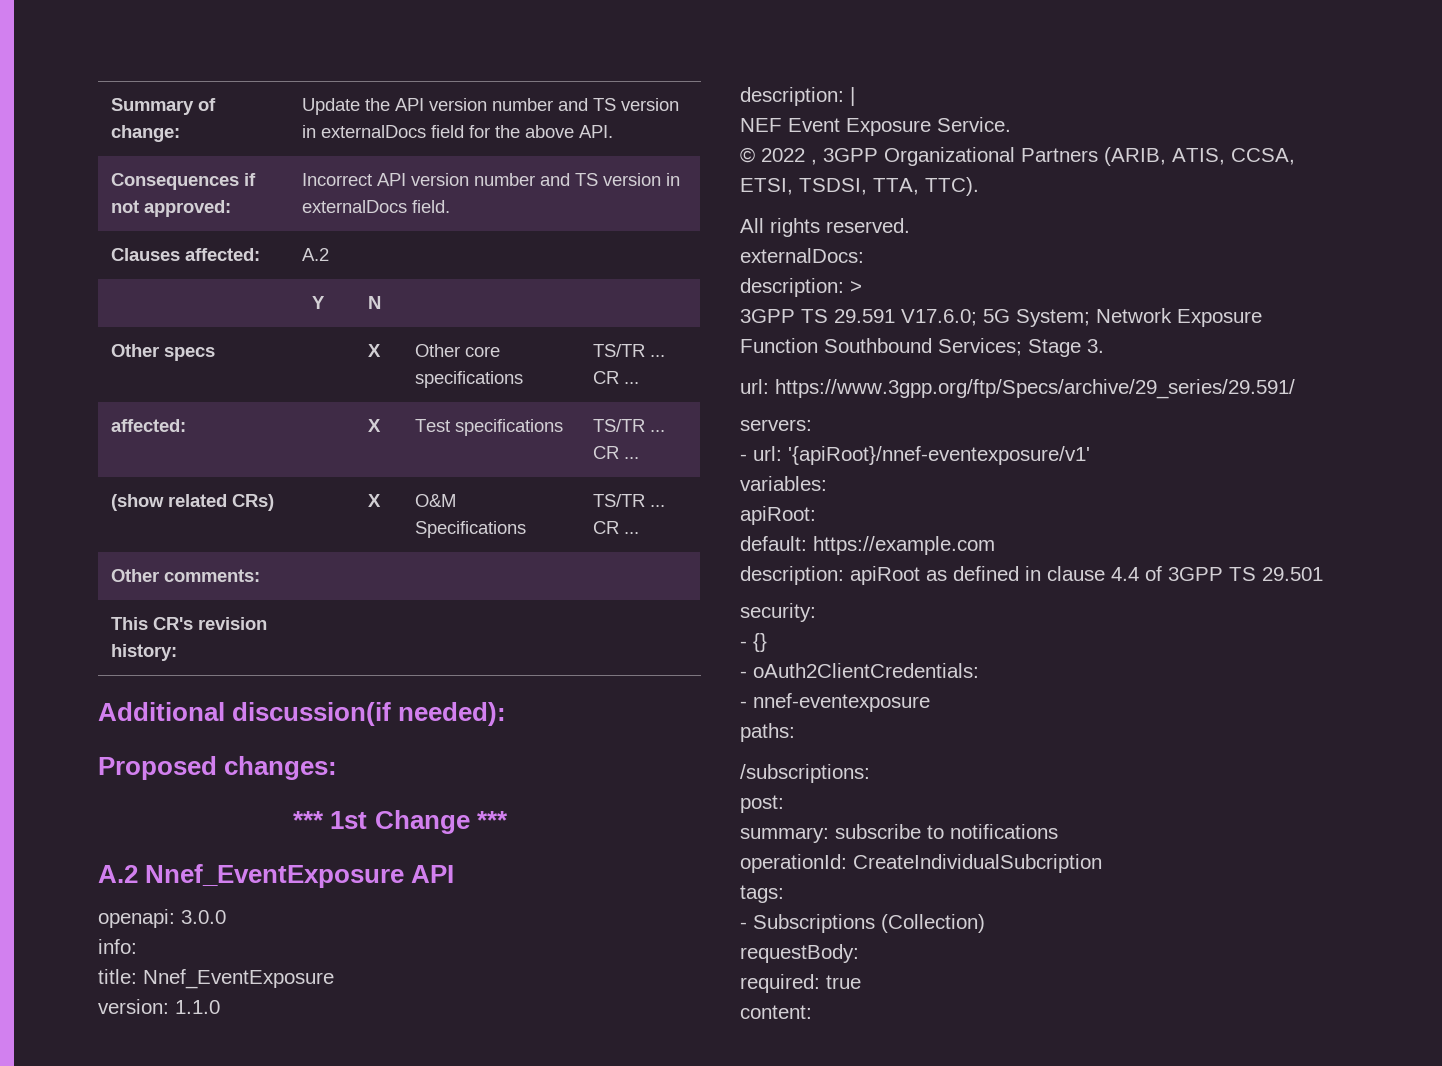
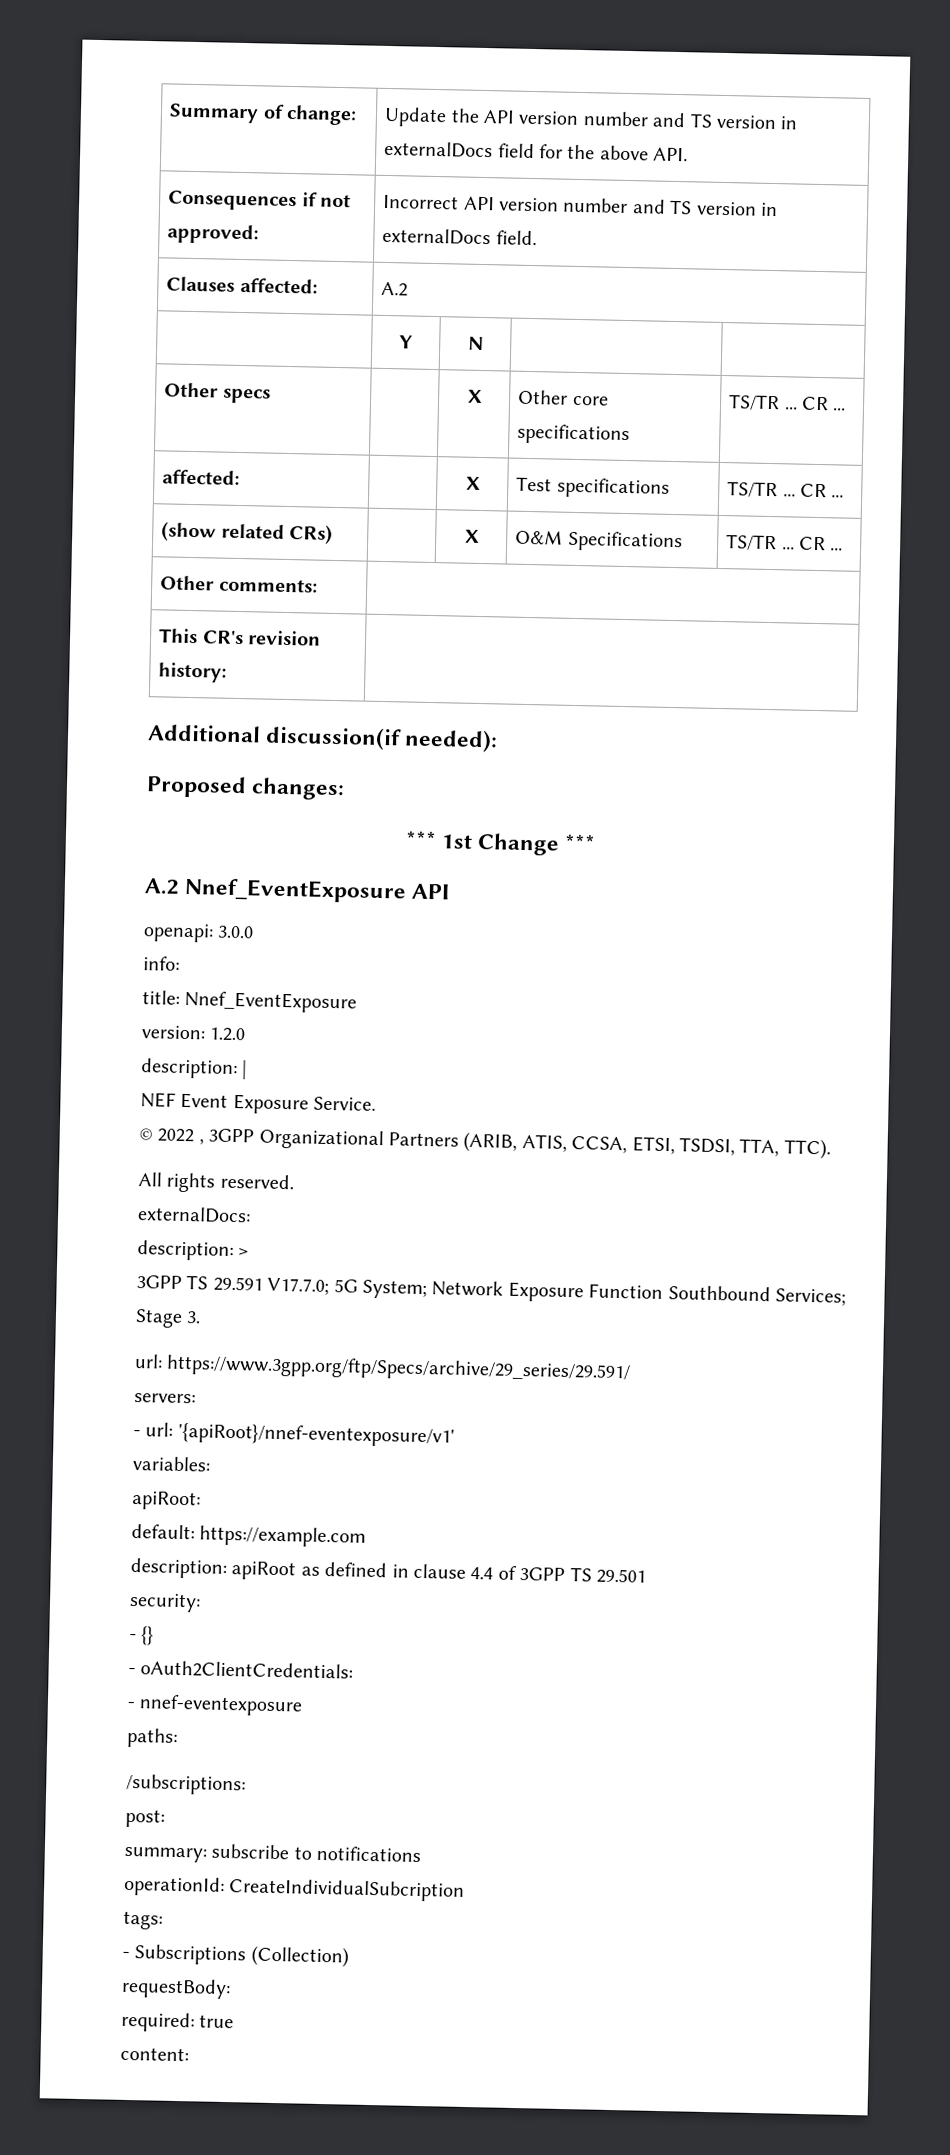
- version: 1.1.0
+ version: 1.2.0
- 3GPP TS 29.591 V17.6.0; 5G System; Network Exposure Function Southbound Services; Stage 3.
+ 3GPP TS 29.591 V17.7.0; 5G System; Network Exposure Function Southbound Services; Stage 3.

